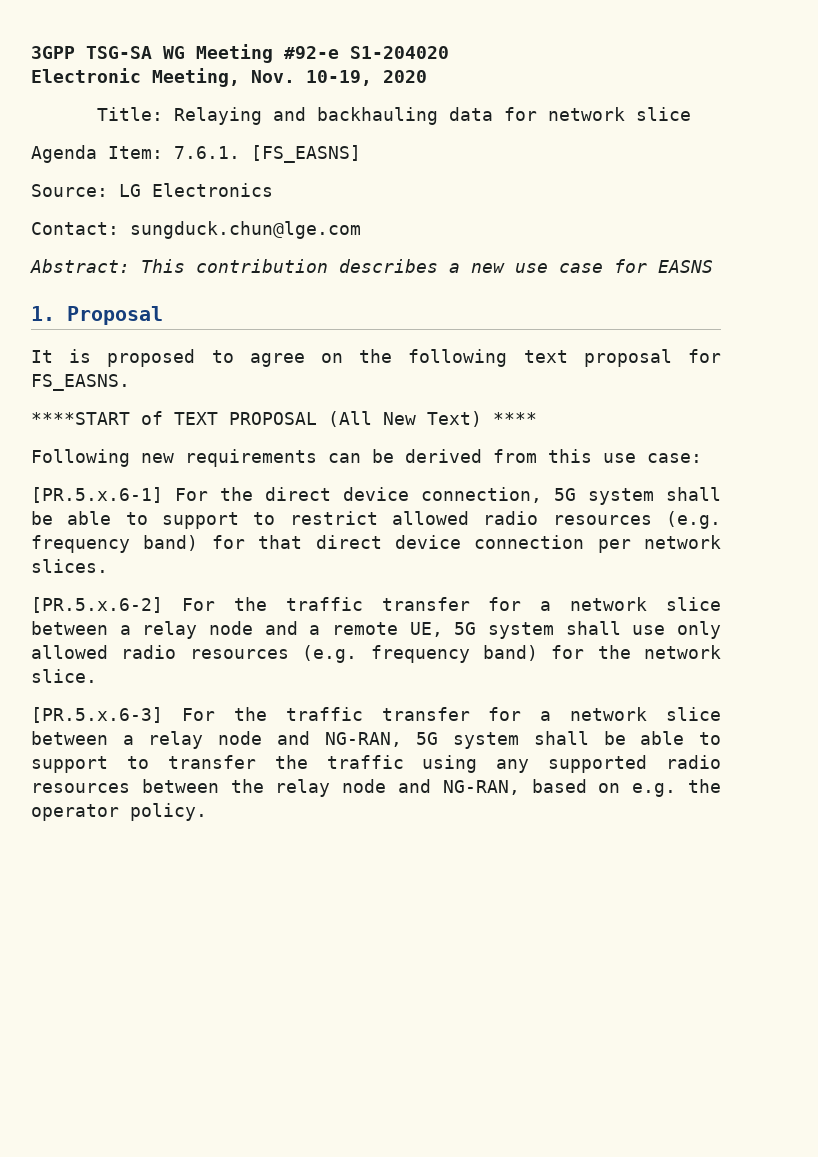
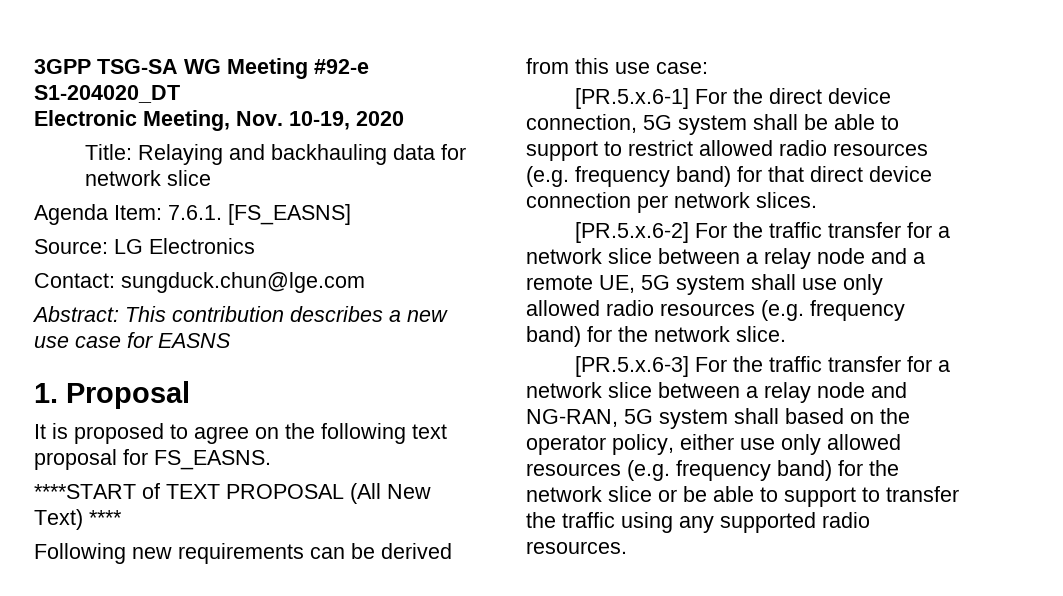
- 3GPP TSG-SA WG Meeting #92-e S1-204020
+ 3GPP TSG-SA WG Meeting #92-e S1-204020_DT
- [PR.5.x.6-3] For the traffic transfer for a network slice between a relay node and NG-RAN, 5G system shall be able to support to transfer the traffic using any supported radio resources between the relay node and NG-RAN, based on e.g. the operator policy.
+ [PR.5.x.6-3] For the traffic transfer for a network slice between a relay node and NG-RAN, 5G system shall based on the operator policy, either use only allowed resources (e.g. frequency band) for the network slice or be able to support to transfer the traffic using any supported radio resources.

